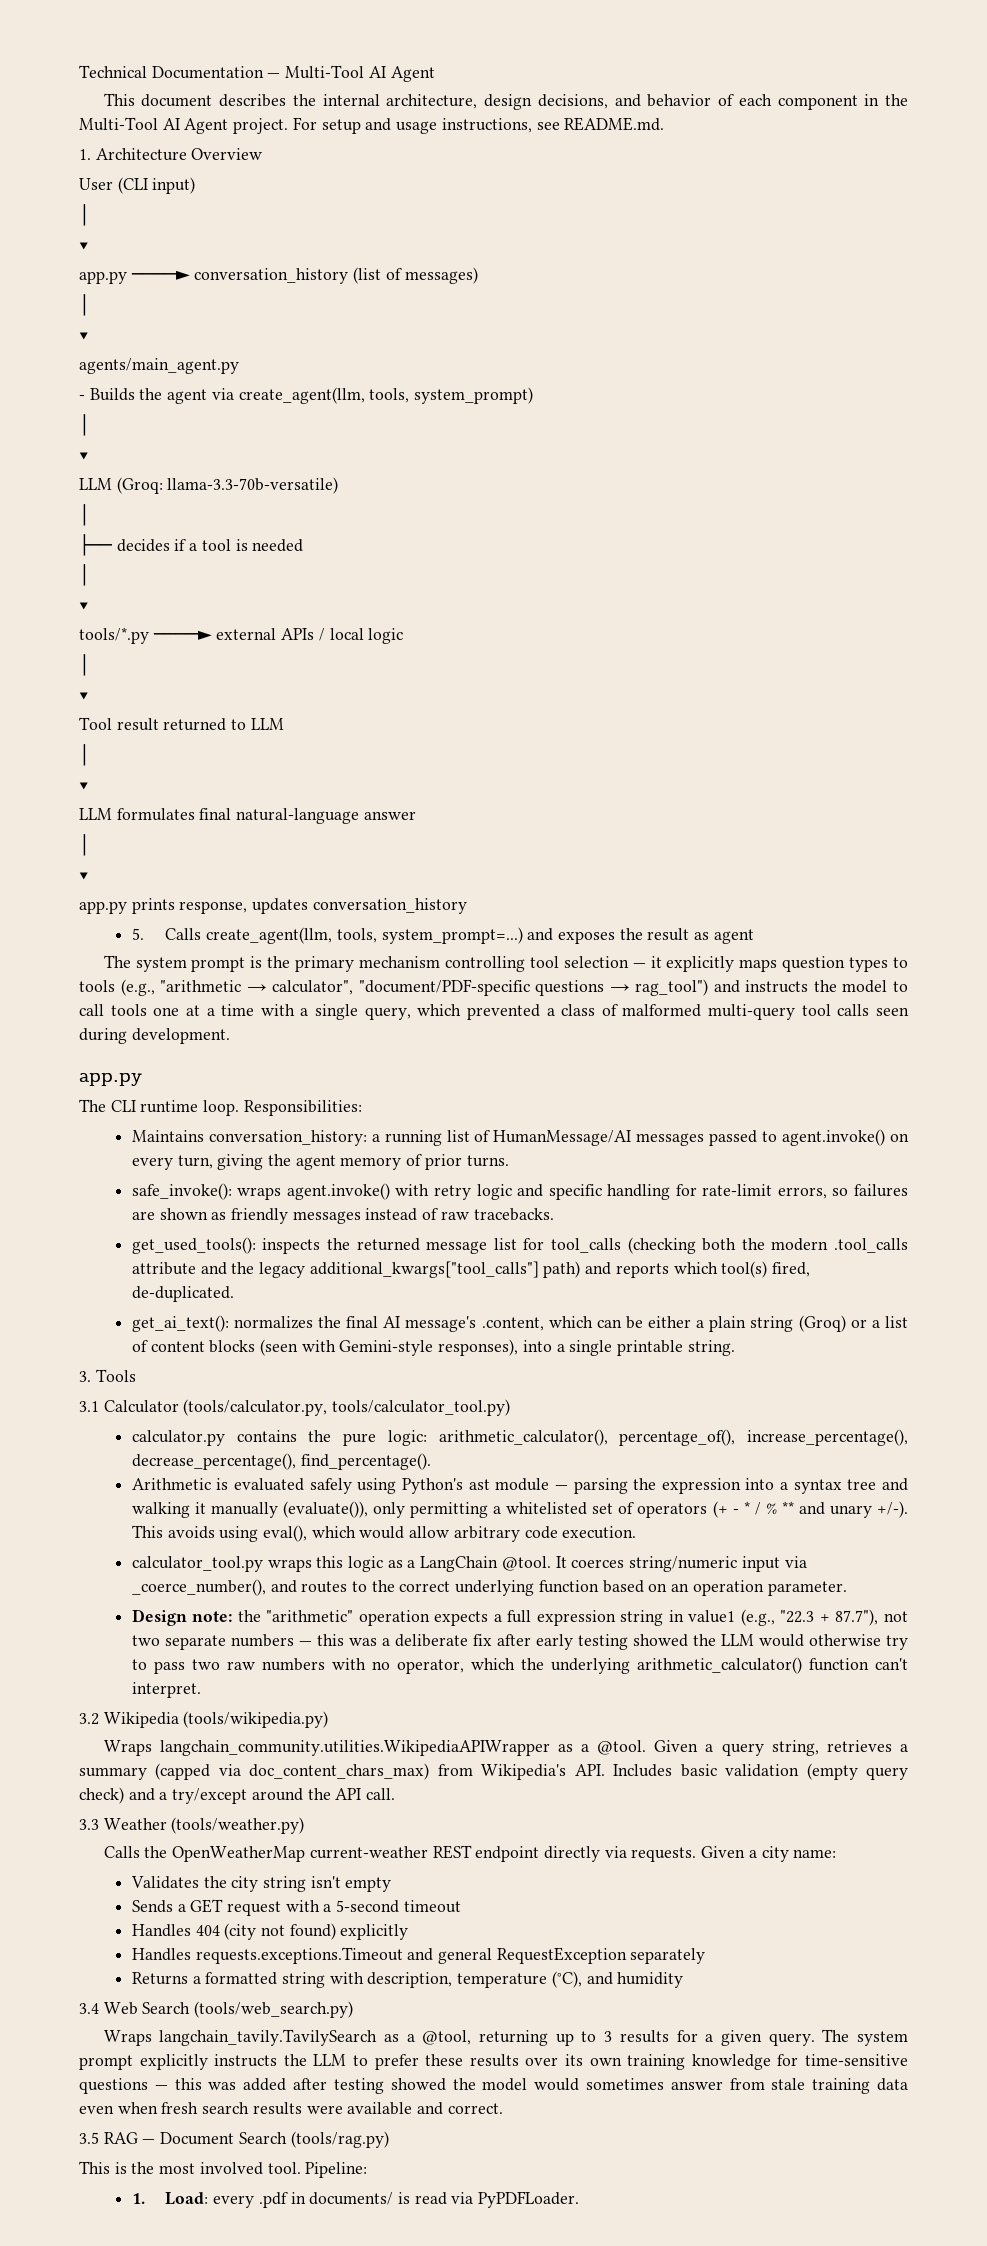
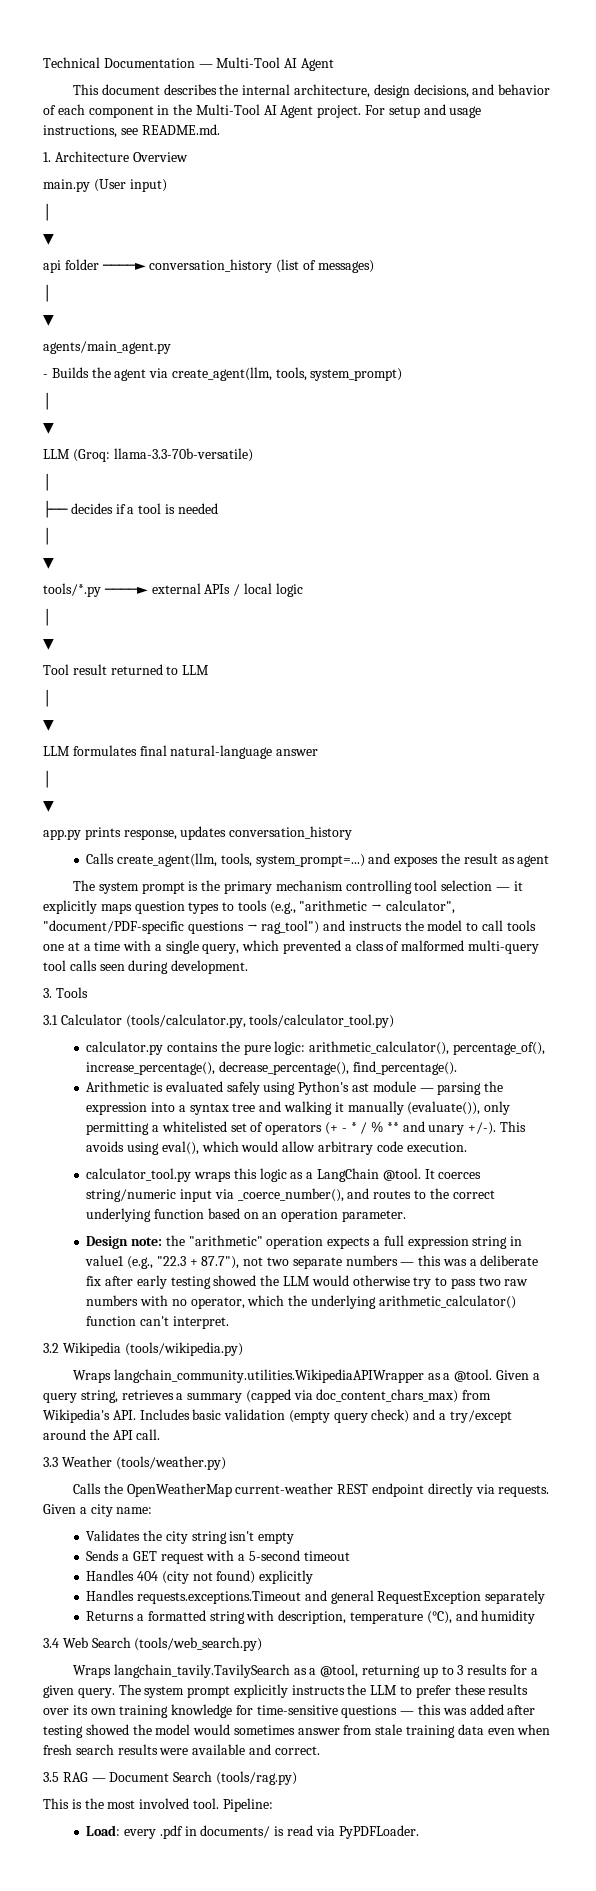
- User (CLI input)
+ main.py (User input)
- app.py ────► conversation_history (list of messages)
+ api folder ────► conversation_history (list of messages)
- 5. Calls create_agent(llm, tools, system_prompt=...) and exposes the result as agent
+ Calls create_agent(llm, tools, system_prompt=...) and exposes the result as agent
  The system prompt is the primary mechanism controlling tool selection — it explicitly maps question types to tools (e.g., "arithmetic → calculator", "document/PDF-specific questions → rag_tool") and instructs the model to call tools one at a time with a single query, which prevented a class of malformed multi-query tool calls seen during development.
- app.py
- The CLI runtime loop. Responsibilities:
- Maintains conversation_history: a running list of HumanMessage/AI messages passed to agent.invoke() on every turn, giving the agent memory of prior turns.
- safe_invoke(): wraps agent.invoke() with retry logic and specific handling for rate-limit errors, so failures are shown as friendly messages instead of raw tracebacks.
- get_used_tools(): inspects the returned message list for tool_calls (checking both the modern .tool_calls attribute and the legacy additional_kwargs["tool_calls"] path) and reports which tool(s) fired, de-duplicated.
- get_ai_text(): normalizes the final AI message's .content, which can be either a plain string (Groq) or a list of content blocks (seen with Gemini-style responses), into a single printable string.
- 1. Load: every .pdf in documents/ is read via PyPDFLoader.
+ Load: every .pdf in documents/ is read via PyPDFLoader.

